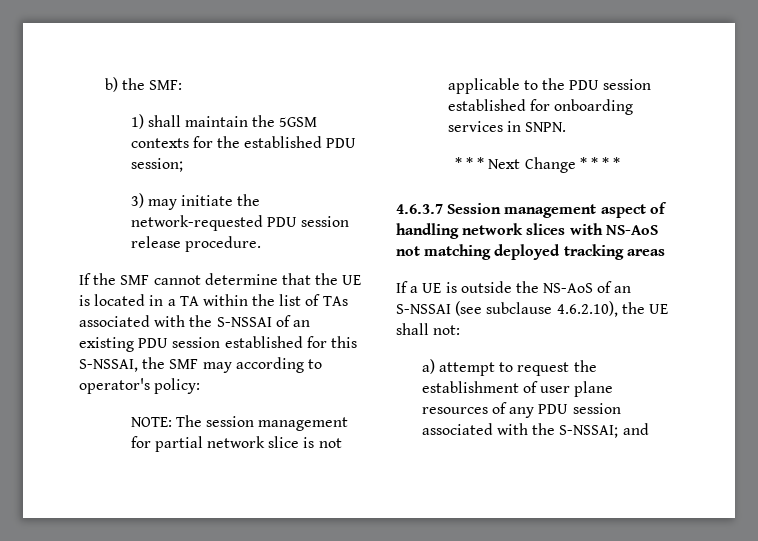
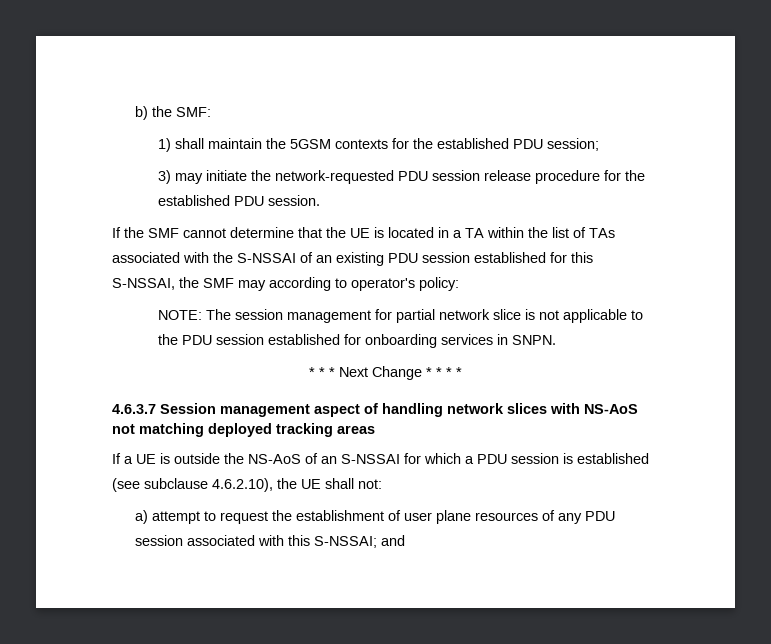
- 3) may initiate the network-requested PDU session release procedure.
+ 3) may initiate the network-requested PDU session release procedure for the established PDU session.
- If a UE is outside the NS-AoS of an S-NSSAI (see subclause 4.6.2.10), the UE shall not:
+ If a UE is outside the NS-AoS of an S-NSSAI for which a PDU session is established (see subclause 4.6.2.10), the UE shall not:
- a) attempt to request the establishment of user plane resources of any PDU session associated with the S-NSSAI; and
+ a) attempt to request the establishment of user plane resources of any PDU session associated with this S-NSSAI; and

